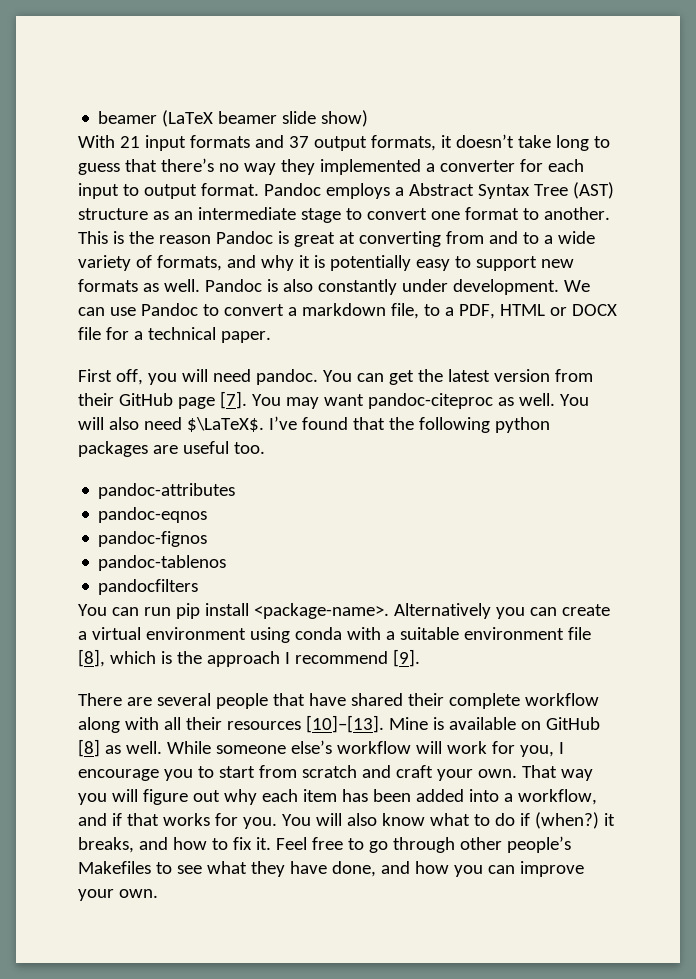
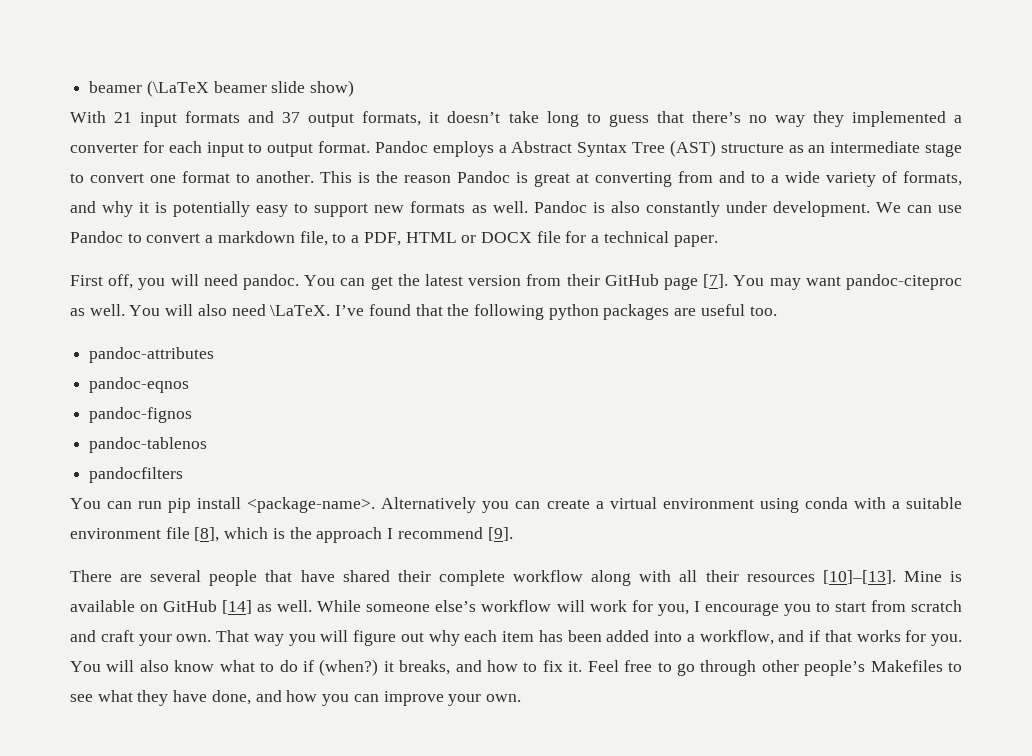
- beamer (LaTeX beamer slide show)
+ beamer (\LaTeX beamer slide show)
- You will also need $\LaTeX$.
+ You will also need \LaTeX.
- Mine is available on GitHub [8] as well.
+ Mine is available on GitHub [14] as well.

